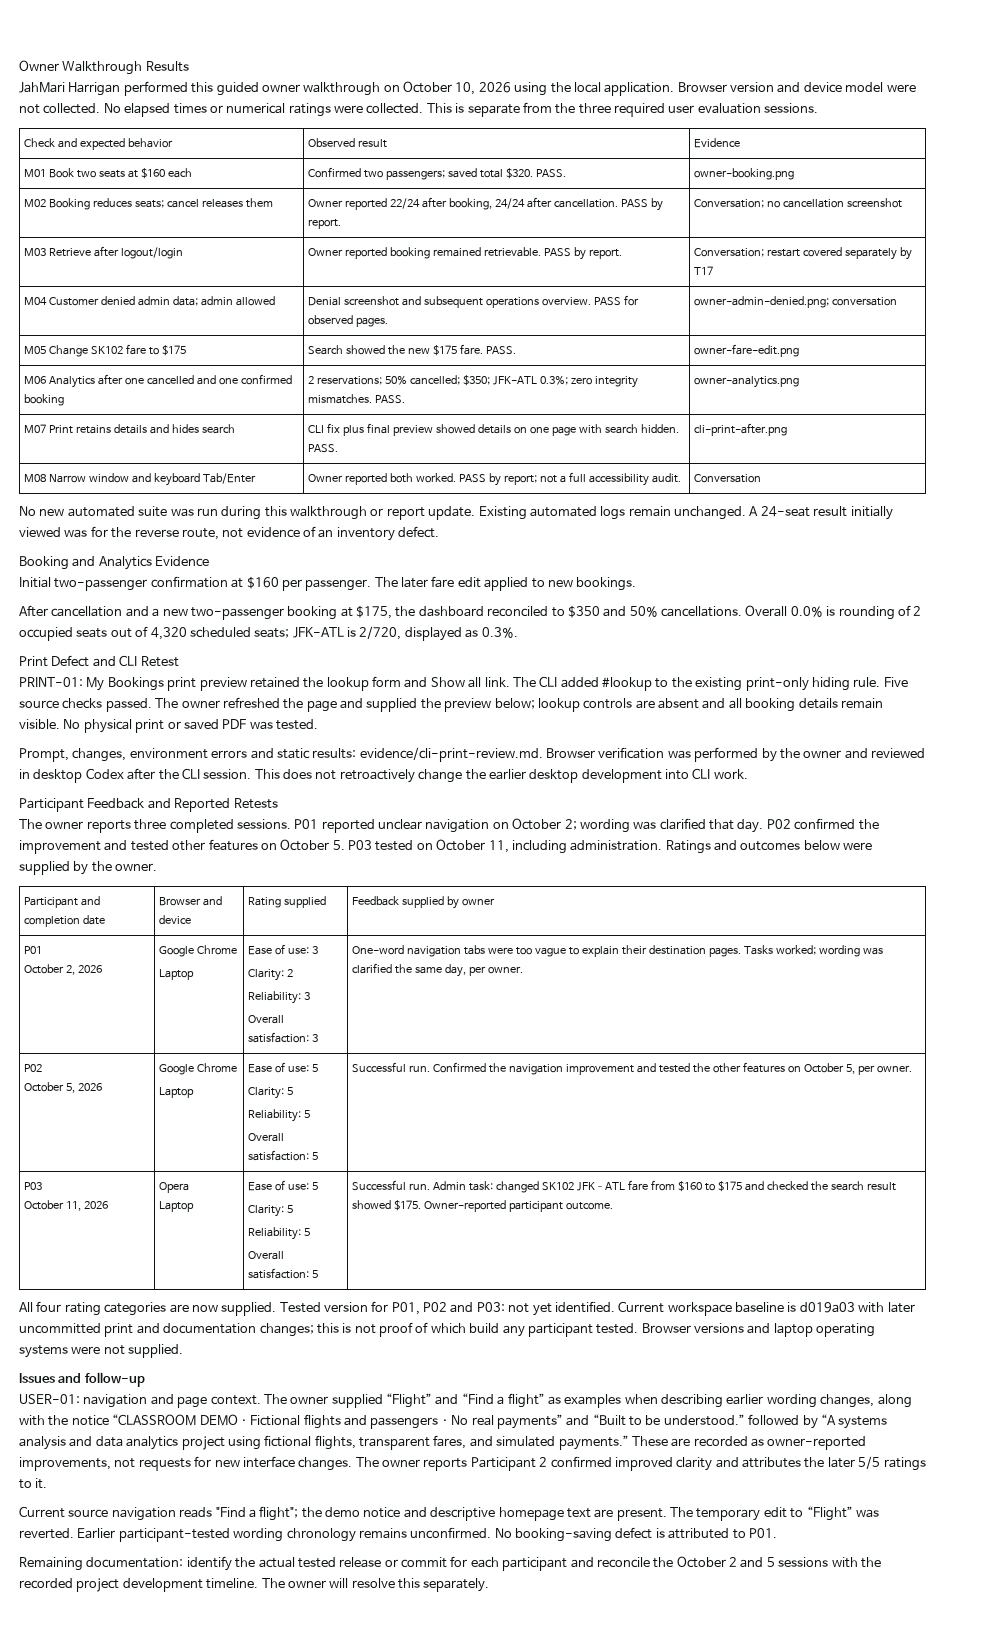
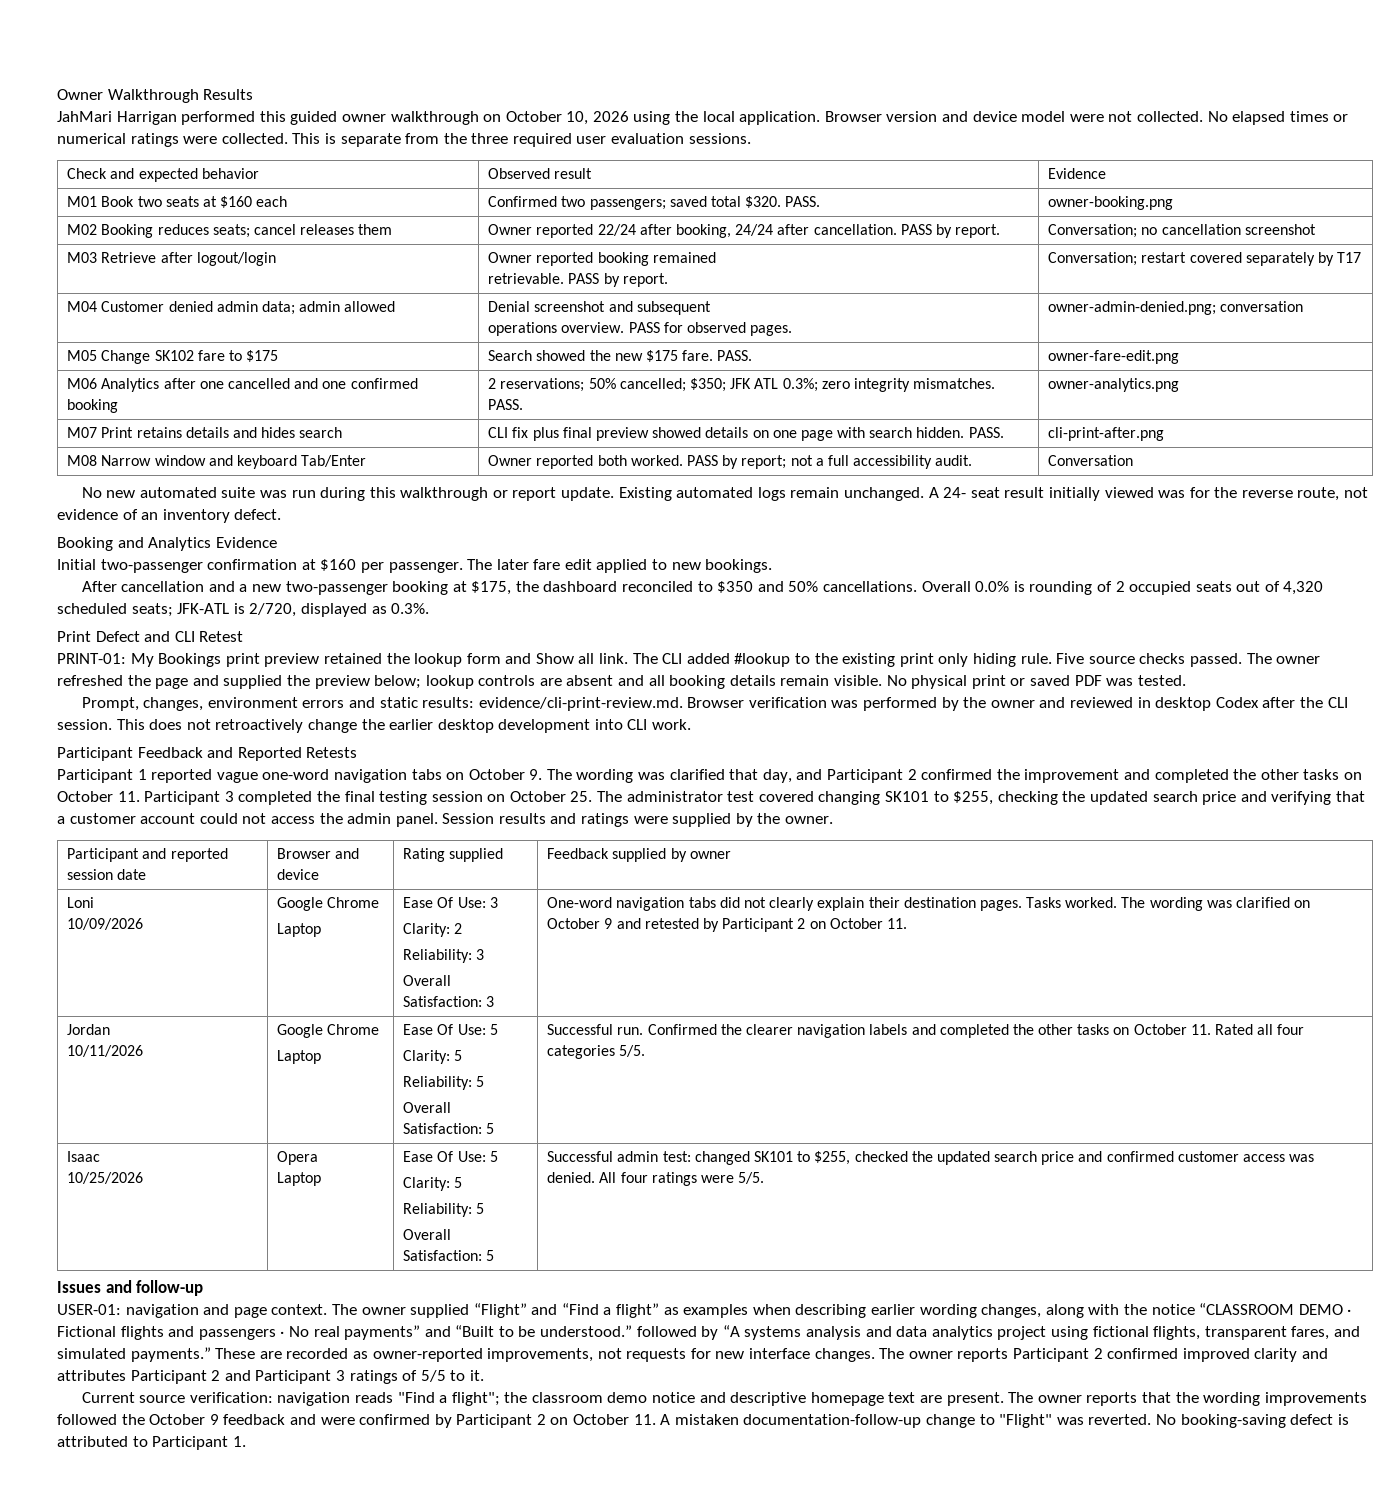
- M03 Retrieve after logout/login | Owner reported booking remained retrievable. PASS by report. | Conversation; restart covered separately by T17
+ M03 Retrieve after logout/login | Owner reported booking remained
+ retrievable. PASS by report. | Conversation; restart covered separately by T17
- M04 Customer denied admin data; admin allowed | Denial screenshot and subsequent operations overview. PASS for observed pages. | owner-admin-denied.png; conversation
+ M04 Customer denied admin data; admin allowed | Denial screenshot and subsequent
+ operations overview. PASS for observed pages. | owner-admin-denied.png; conversation
- M06 Analytics after one cancelled and one confirmed booking | 2 reservations; 50% cancelled; $350; JFK-ATL 0.3%; zero integrity mismatches. PASS. | owner-analytics.png
+ M06 Analytics after one cancelled and one confirmed booking | 2 reservations; 50% cancelled; $350; JFK ATL 0.3%; zero integrity mismatches. PASS. | owner-analytics.png
- A 24-seat result initially viewed was for the reverse route, not evidence of an inventory defect.
+ A 24- seat result initially viewed was for the reverse route, not evidence of an inventory defect.
- The CLI added #lookup to the existing print-only hiding rule.
+ The CLI added #lookup to the existing print only hiding rule.
- The owner reports three completed sessions. P01 reported unclear navigation on October 2; wording was clarified that day. P02 confirmed the improvement and tested other features on October 5. P03 tested on October 11, including administration. Ratings and outcomes below were supplied by the owner.
+ Participant 1 reported vague one-word navigation tabs on October 9. The wording was clarified that day, and Participant 2 confirmed the improvement and completed the other tasks on October 11. Participant 3 completed the final testing session on October 25. The administrator test covered changing SK101 to $255, checking the updated search price and verifying that a customer account could not access the admin panel. Session results and ratings were supplied by the owner.
- Participant and completion date | Browser and device | Rating supplied | Feedback supplied by owner
- P01
- October 2, 2026 | Google Chrome
- Laptop | Ease of use: 3
+ Participant and reported session date | Browser and device | Rating supplied | Feedback supplied by owner
+ Loni
+ 10/09/2026 | Google Chrome
+ Laptop | Ease Of Use: 3
- Overall satisfaction: 3
+ Overall Satisfaction: 3
- One-word navigation tabs were too vague to explain their destination pages.
+ One-word navigation tabs did not clearly explain their destination pages.
- Tasks worked; wording was clarified the same day, per owner.
- P02
- October 5, 2026 | Google Chrome
- Laptop | Ease of use: 5
+ Tasks worked. The wording was clarified on October 9 and retested by Participant 2 on October 11.
+ Jordan
+ 10/11/2026 | Google Chrome
+ Laptop | Ease Of Use: 5
  Clarity: 5
  Reliability: 5
- Overall satisfaction: 5 | Successful run. Confirmed the navigation improvement and tested the other features on October 5, per owner.
- P03
- October 11, 2026 | Opera
- Laptop | Ease of use: 5
+ Overall Satisfaction: 5 | Successful run. Confirmed the clearer navigation labels and completed the other tasks on October 11. Rated all four categories 5/5.
+ Isaac
+ 10/25/2026 | Opera
+ Laptop | Ease Of Use: 5
  Clarity: 5
  Reliability: 5
- Overall satisfaction: 5 | Successful run. Admin task: changed SK102 JFK–ATL fare from $160 to $175 and checked the search result showed $175. Owner-reported participant outcome.
- All four rating categories are now supplied. Tested version for P01, P02 and P03: not yet identified. Current workspace baseline is d019a03 with later uncommitted print and documentation changes; this is not proof of which build any participant tested. Browser versions and laptop operating systems were not supplied.
+ Overall Satisfaction: 5 | Successful admin test: changed SK101 to $255, checked the updated search price and confirmed customer access was denied. All four ratings were 5/5.
- The owner reports Participant 2 confirmed improved clarity and attributes the later 5/5 ratings to it.
+ The owner reports Participant 2 confirmed improved clarity and attributes Participant 2 and Participant 3 ratings of 5/5 to it.
- Current source navigation reads "Find a flight"; the demo notice and descriptive homepage text are present.
+ Current source verification: navigation reads "Find a flight"; the classroom demo notice and descriptive homepage text are present.
- The temporary edit to “Flight” was reverted. Earlier participant-tested wording chronology remains unconfirmed.
+ The owner reports that the wording improvements followed the October 9 feedback and were confirmed by Participant 2 on October 11. A mistaken documentation-follow-up change to "Flight" was reverted.
- No booking-saving defect is attributed to P01.
- Remaining documentation: identify the actual tested release or commit for each participant and reconcile the October 2 and 5 sessions with the recorded project development timeline. The owner will resolve this separately.
+ No booking-saving defect is attributed to Participant 1.

